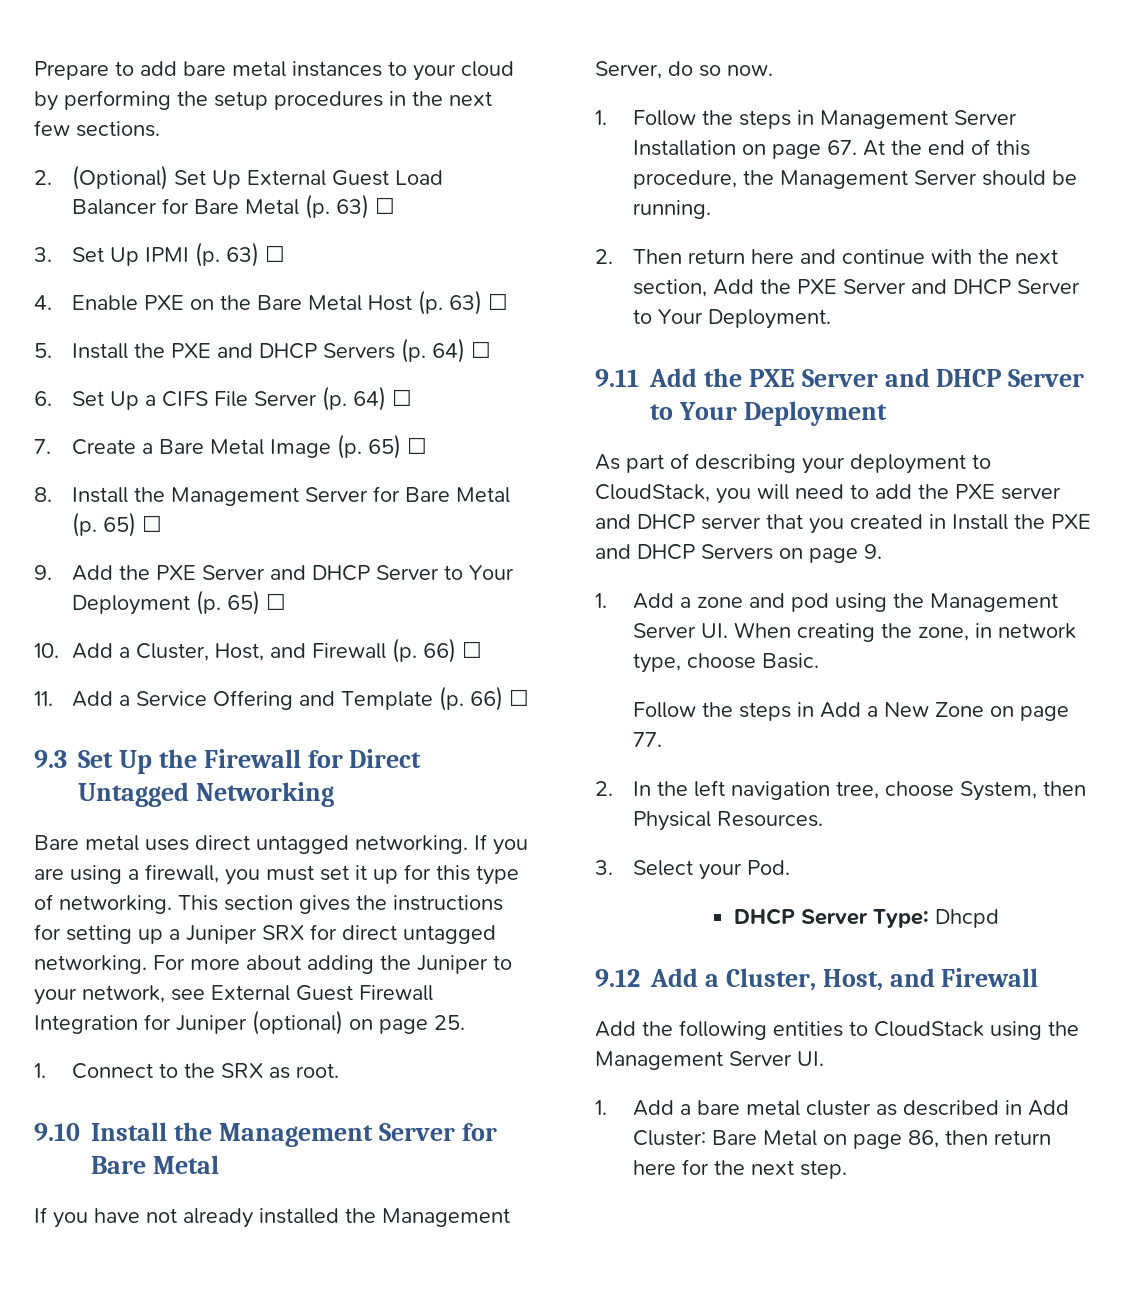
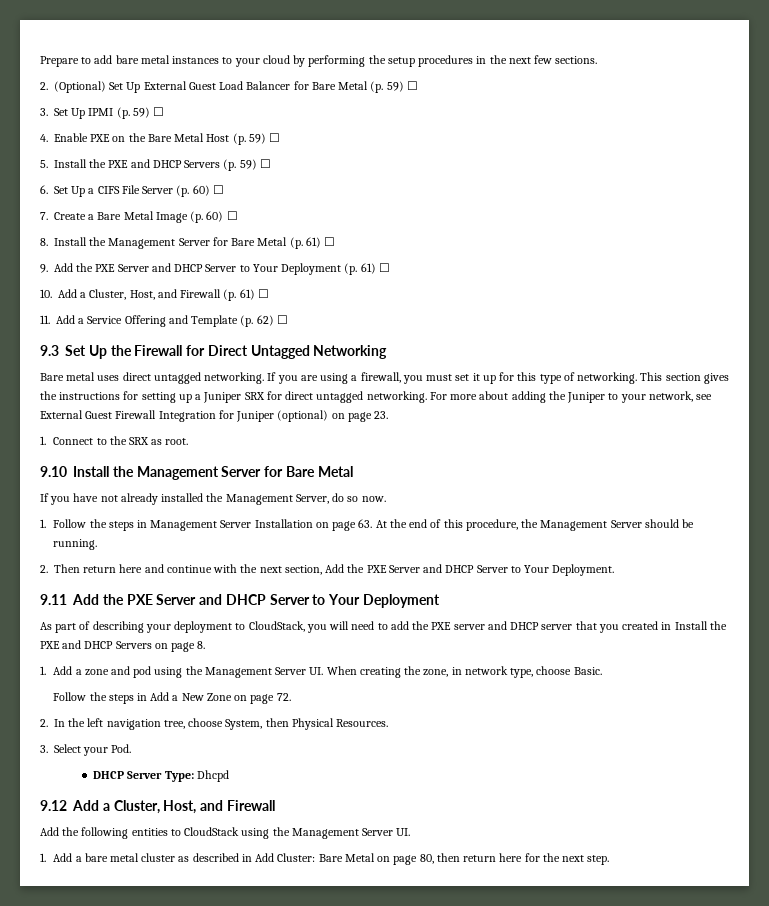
- 2. (Optional) Set Up External Guest Load Balancer for Bare Metal (p. 63) ☐
+ 2. (Optional) Set Up External Guest Load Balancer for Bare Metal (p. 59) ☐
- 3. Set Up IPMI (p. 63) ☐
+ 3. Set Up IPMI (p. 59) ☐
- 4. Enable PXE on the Bare Metal Host (p. 63) ☐
+ 4. Enable PXE on the Bare Metal Host (p. 59) ☐
- 5. Install the PXE and DHCP Servers (p. 64) ☐
+ 5. Install the PXE and DHCP Servers (p. 59) ☐
- 6. Set Up a CIFS File Server (p. 64) ☐
+ 6. Set Up a CIFS File Server (p. 60) ☐
- 7. Create a Bare Metal Image (p. 65) ☐
+ 7. Create a Bare Metal Image (p. 60) ☐
- 8. Install the Management Server for Bare Metal (p. 65) ☐
+ 8. Install the Management Server for Bare Metal (p. 61) ☐
- 9. Add the PXE Server and DHCP Server to Your Deployment (p. 65) ☐
+ 9. Add the PXE Server and DHCP Server to Your Deployment (p. 61) ☐
- 10. Add a Cluster, Host, and Firewall (p. 66) ☐
+ 10. Add a Cluster, Host, and Firewall (p. 61) ☐
- 11. Add a Service Offering and Template (p. 66) ☐
+ 11. Add a Service Offering and Template (p. 62) ☐
- For more about adding the Juniper to your network, see External Guest Firewall Integration for Juniper (optional) on page 25.
+ For more about adding the Juniper to your network, see External Guest Firewall Integration for Juniper (optional) on page 23.
- 1. Follow the steps in Management Server Installation on page 67. At the end of this procedure, the Management Server should be running.
+ 1. Follow the steps in Management Server Installation on page 63. At the end of this procedure, the Management Server should be running.
- As part of describing your deployment to CloudStack, you will need to add the PXE server and DHCP server that you created in Install the PXE and DHCP Servers on page 9.
+ As part of describing your deployment to CloudStack, you will need to add the PXE server and DHCP server that you created in Install the PXE and DHCP Servers on page 8.
- Follow the steps in Add a New Zone on page 77.
+ Follow the steps in Add a New Zone on page 72.
- 1. Add a bare metal cluster as described in Add Cluster: Bare Metal on page 86, then return here for the next step.
+ 1. Add a bare metal cluster as described in Add Cluster: Bare Metal on page 80, then return here for the next step.

